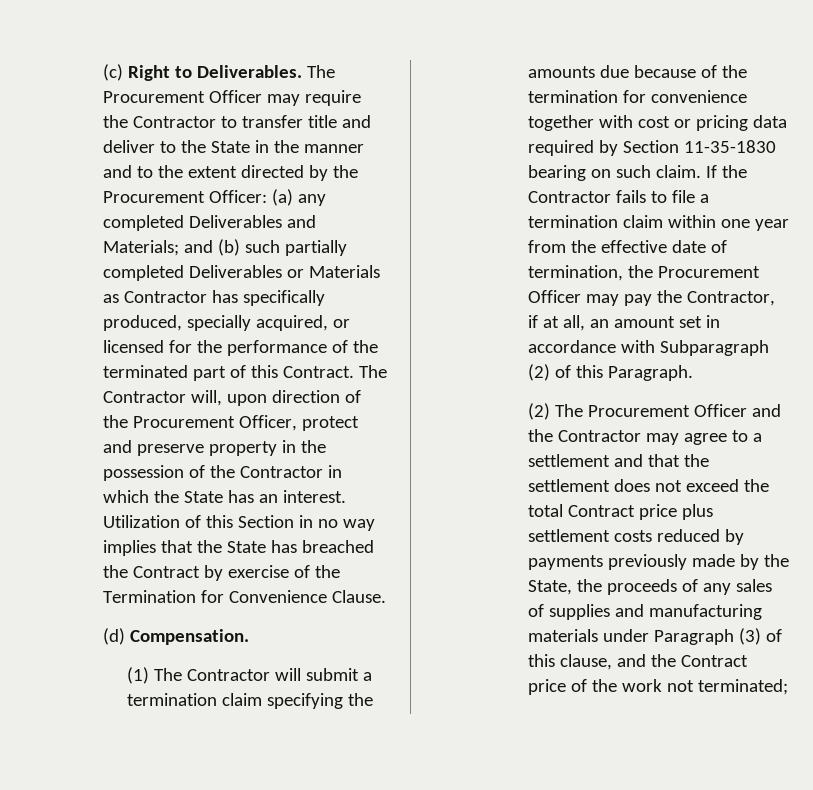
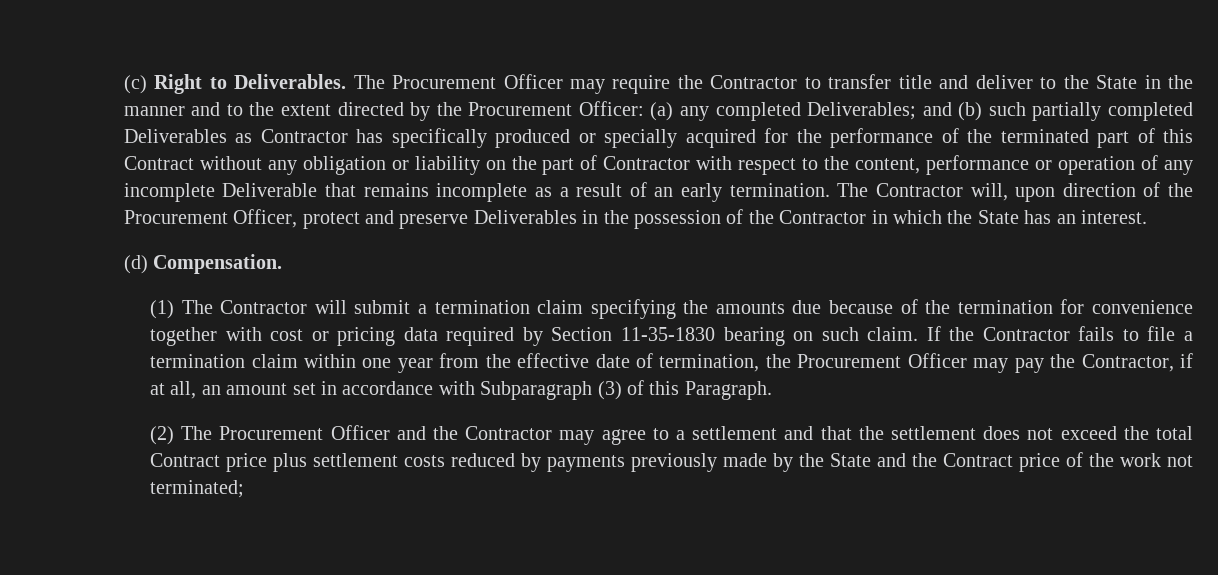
- The Procurement Officer may require the Contractor to transfer title and deliver to the State in the manner and to the extent directed by the Procurement Officer: (a) any completed Deliverables and Materials; and (b) such partially completed Deliverables or Materials as Contractor has specifically produced, specially acquired, or licensed for the performance of the terminated part of this Contract.
+ The Procurement Officer may require the Contractor to transfer title and deliver to the State in the manner and to the extent directed by the Procurement Officer: (a) any completed Deliverables; and (b) such partially completed Deliverables as Contractor has specifically produced or specially acquired for the performance of the terminated part of this Contract without any obligation or liability on the part of Contractor with respect to the content, performance or operation of any incomplete Deliverable that remains incomplete as a result of an early termination.
- The Contractor will, upon direction of the Procurement Officer, protect and preserve property in the possession of the Contractor in which the State has an interest. Utilization of this Section in no way implies that the State has breached the Contract by exercise of the Termination for Convenience Clause.
+ The Contractor will, upon direction of the Procurement Officer, protect and preserve Deliverables in the possession of the Contractor in which the State has an interest.
- If the Contractor fails to file a termination claim within one year from the effective date of termination, the Procurement Officer may pay the Contractor, if at all, an amount set in accordance with Subparagraph (2) of this Paragraph.
+ If the Contractor fails to file a termination claim within one year from the effective date of termination, the Procurement Officer may pay the Contractor, if at all, an amount set in accordance with Subparagraph (3) of this Paragraph.
- (2) The Procurement Officer and the Contractor may agree to a settlement and that the settlement does not exceed the total Contract price plus settlement costs reduced by payments previously made by the State, the proceeds of any sales of supplies and manufacturing materials under Paragraph (3) of this clause, and the Contract price of the work not terminated;
+ (2) The Procurement Officer and the Contractor may agree to a settlement and that the settlement does not exceed the total Contract price plus settlement costs reduced by payments previously made by the State and the Contract price of the work not terminated;

